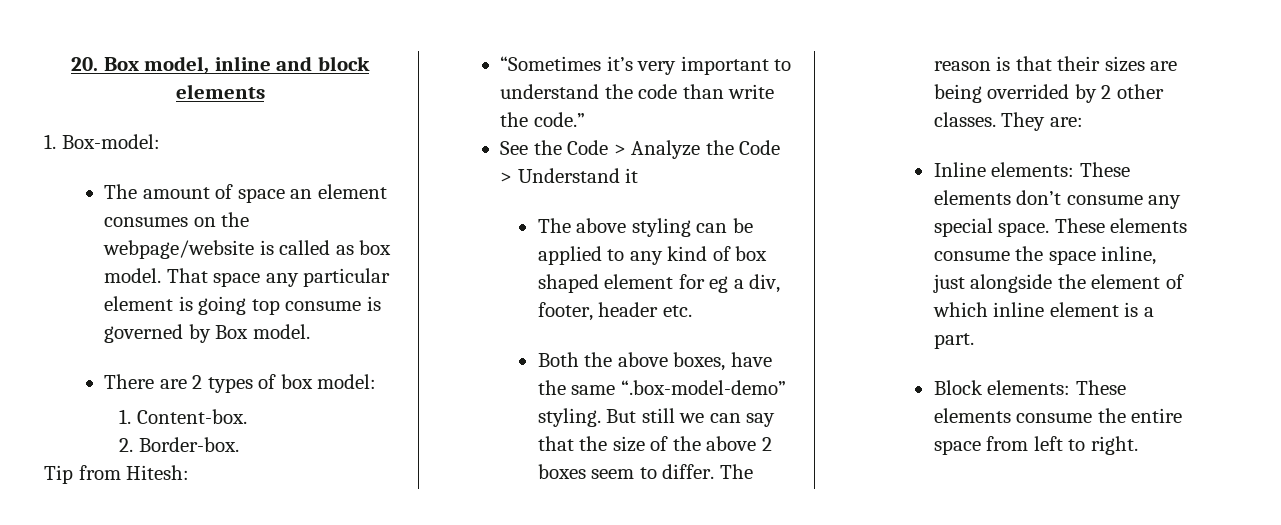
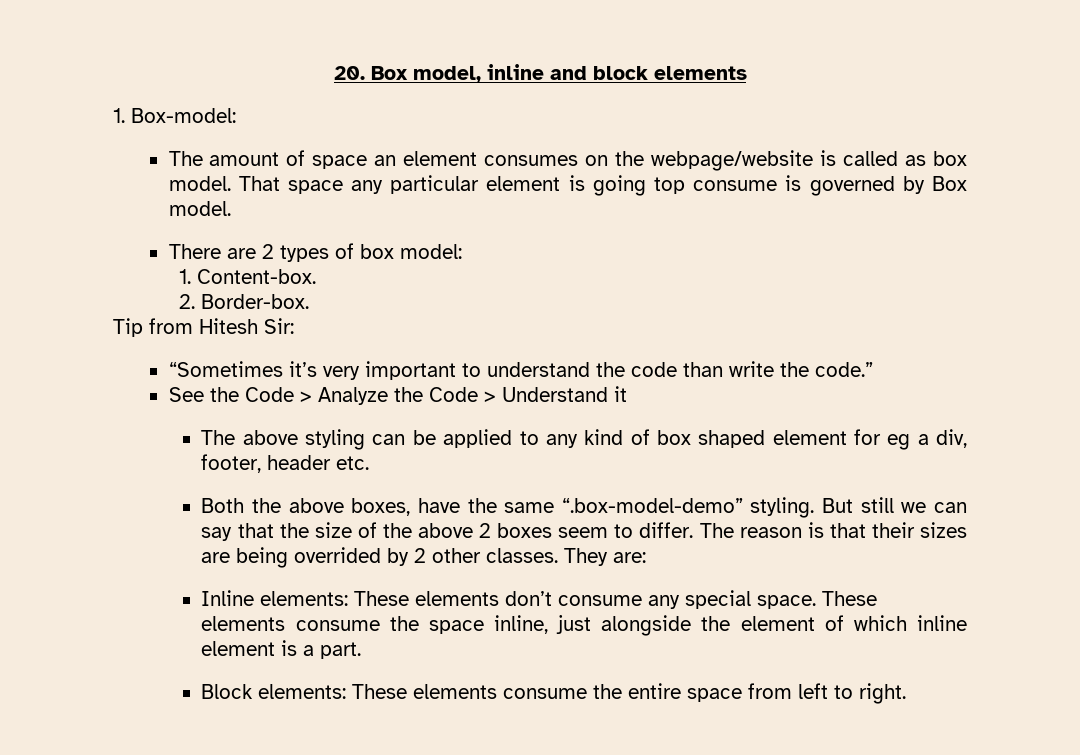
- Tip from Hitesh:
+ Tip from Hitesh Sir:

